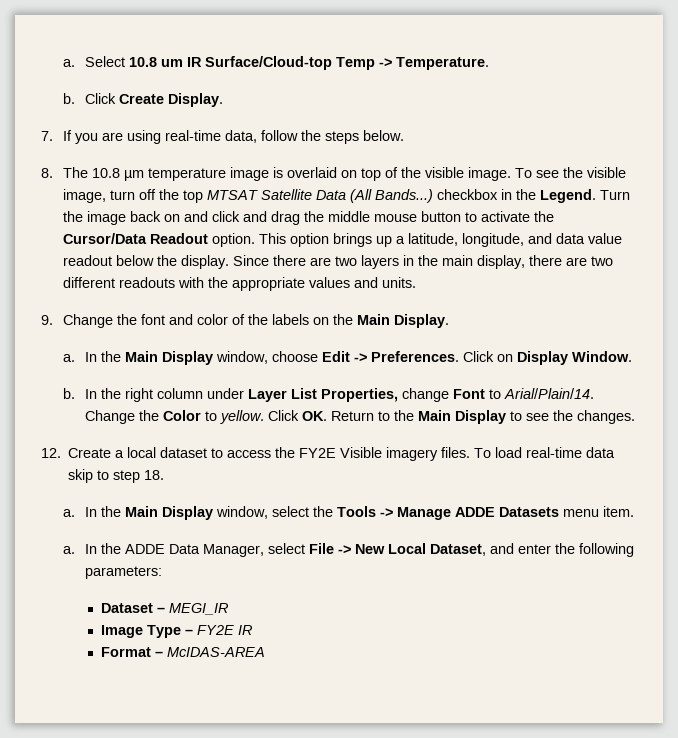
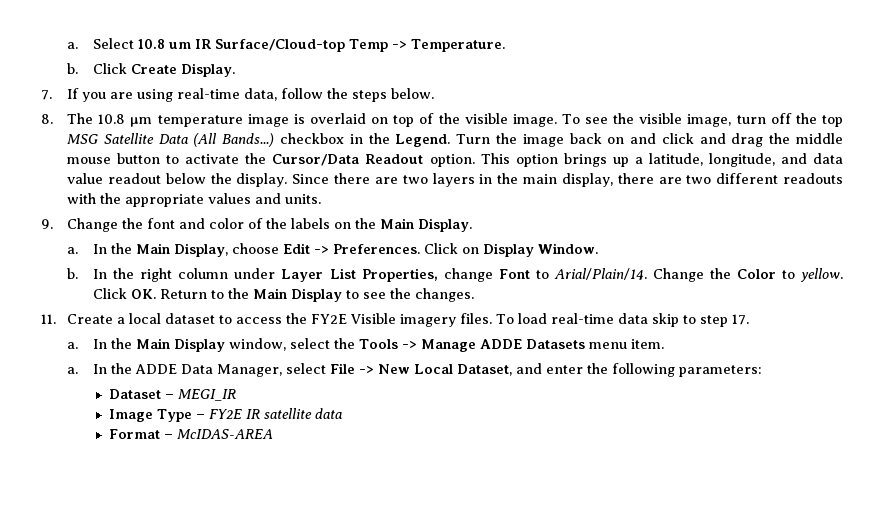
- To see the visible image, turn off the top MTSAT Satellite Data (All Bands...) checkbox in the Legend.
+ To see the visible image, turn off the top MSG Satellite Data (All Bands...) checkbox in the Legend.
- In the Main Display window, choose Edit -> Preferences.
+ In the Main Display, choose Edit -> Preferences.
- 12. Create a local dataset to access the FY2E Visible imagery files.
+ 11. Create a local dataset to access the FY2E Visible imagery files.
- To load real-time data skip to step 18.
+ To load real-time data skip to step 17.
- Image Type – FY2E IR
+ Image Type – FY2E IR satellite data

